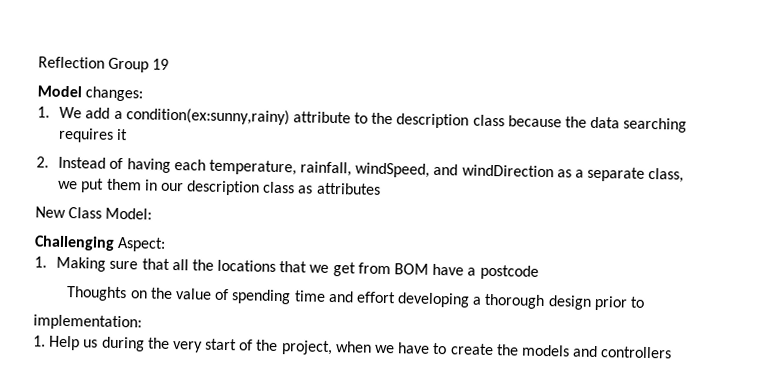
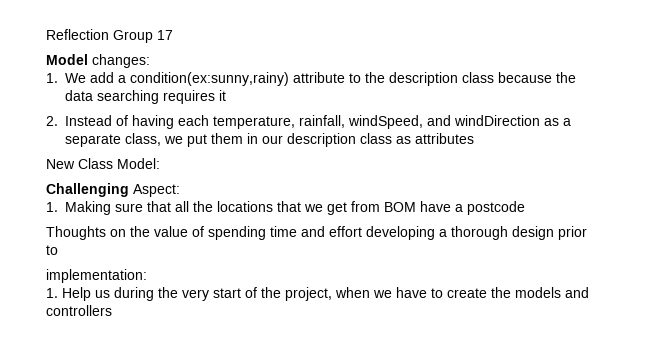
- Reflection Group 19
+ Reflection Group 17

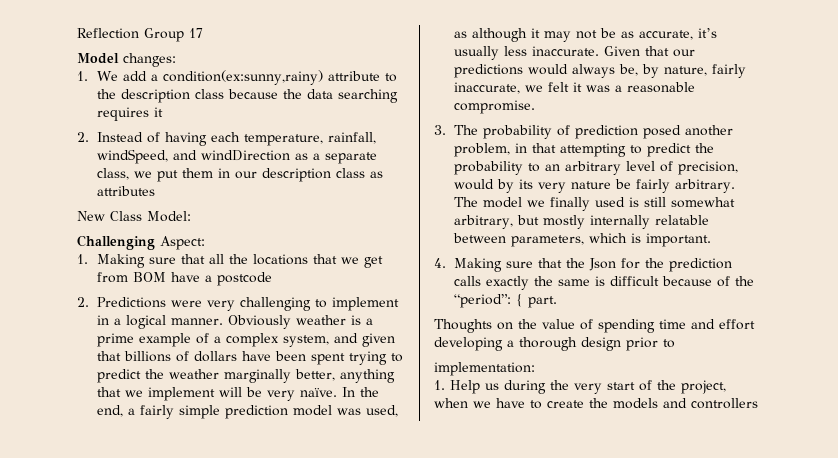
+ 2. Predictions were very challenging to implement in a logical manner. Obviously weather is a prime example of a complex system, and given that billions of dollars have been spent trying to predict the weather marginally better, anything that we implement will be very naïve. In the end, a fairly simple prediction model was used, as although it may not be as accurate, it’s usually less inaccurate. Given that our predictions would always be, by nature, fairly inaccurate, we felt it was a reasonable compromise.
+ 3. The probability of prediction posed another problem, in that attempting to predict the probability to an arbitrary level of precision, would by its very nature be fairly arbitrary. The model we finally used is still somewhat arbitrary, but mostly internally relatable between parameters, which is important.
+ 4. Making sure that the Json for the prediction calls exactly the same is difficult because of the “period”: { part.

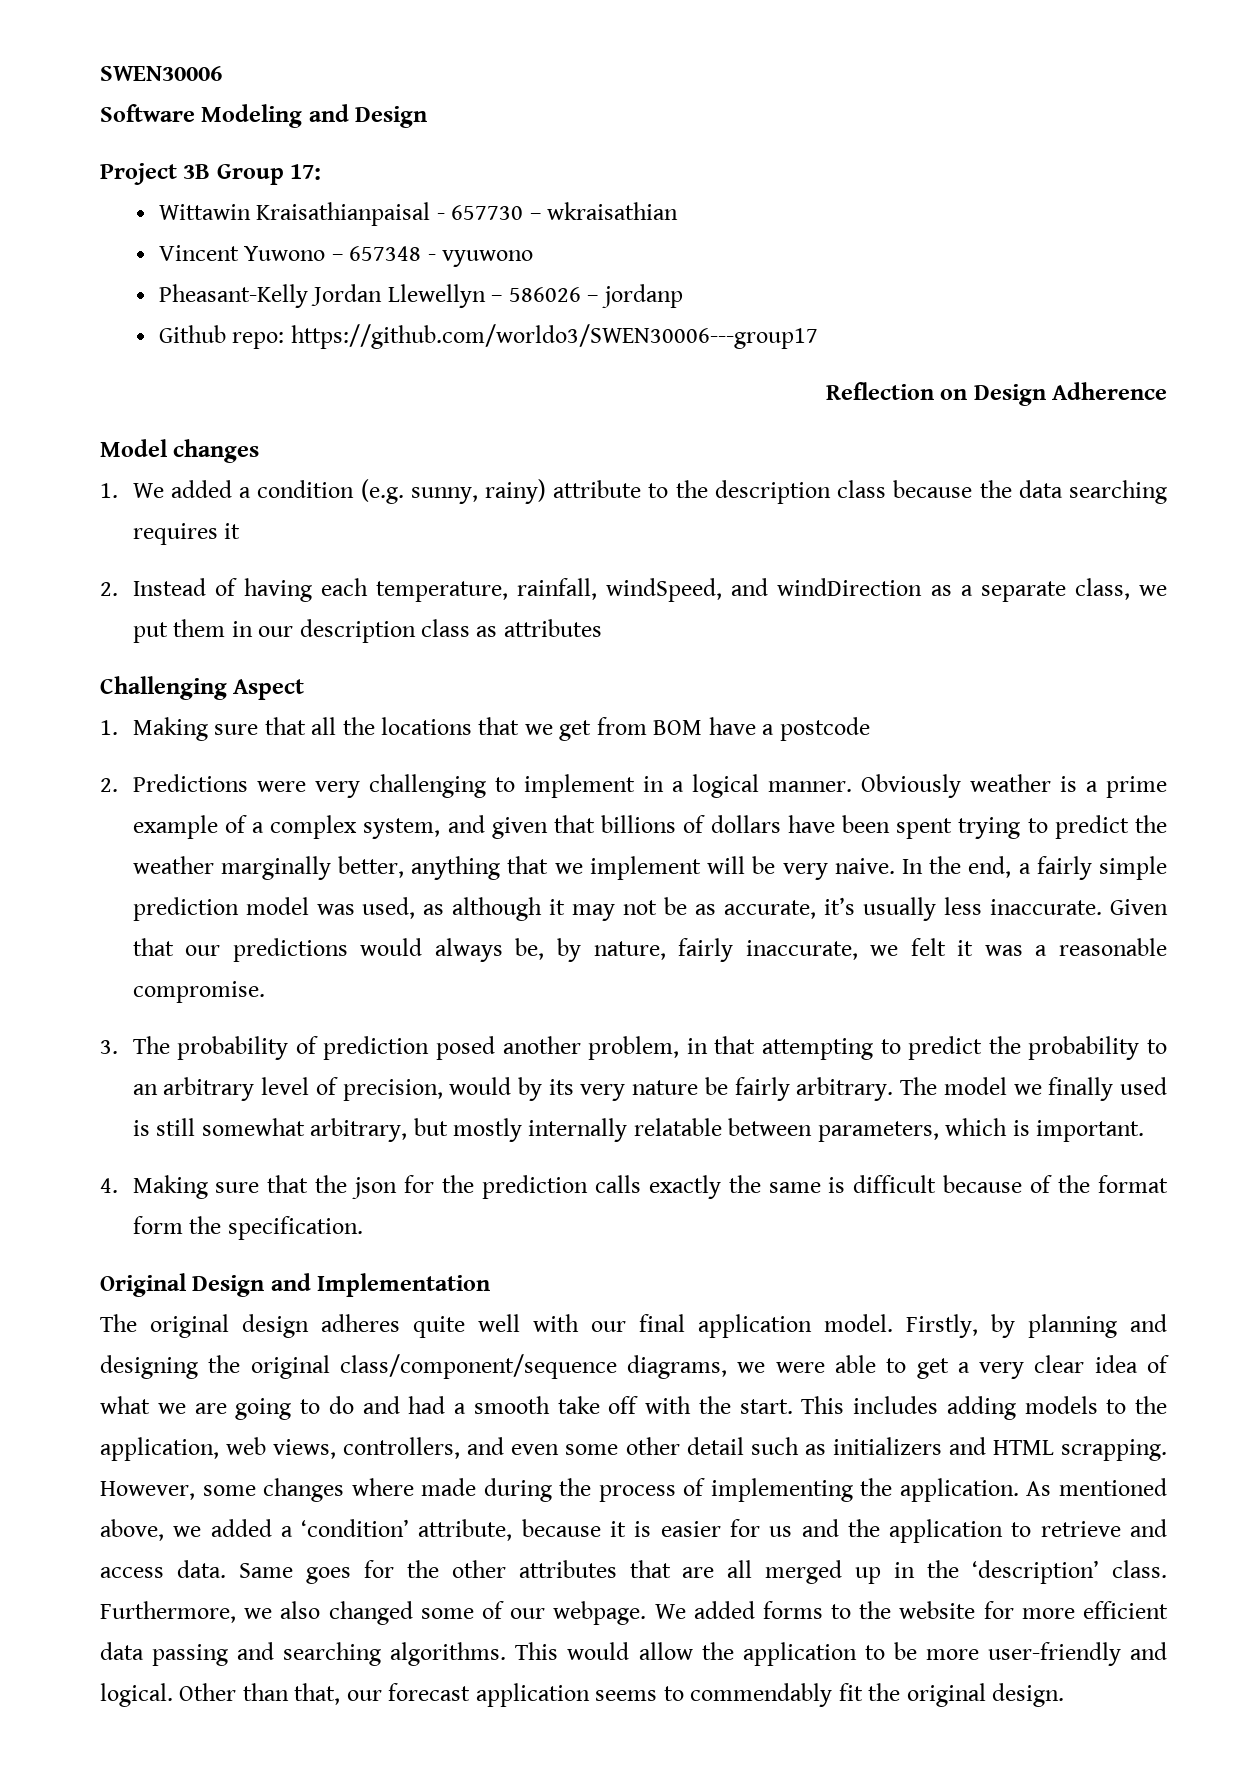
- Reflection Group 17
+ SWEN30006
+ Software Modeling and Design
+ Project 3B Group 17:
+ Wittawin Kraisathianpaisal - 657730 – wkraisathian
+ Vincent Yuwono – 657348 - vyuwono
+ Pheasant-Kelly Jordan Llewellyn – 586026 – jordanp
+ Github repo: https://github.com/worldo3/SWEN30006---group17
+ Reflection on Design Adherence
- Model changes:
+ Model changes
- 1. We add a condition(ex:sunny,rainy) attribute to the description class because the data searching requires it
+ 1. We added a condition (e.g. sunny, rainy) attribute to the description class because the data searching requires it
- New Class Model:
- Challenging Aspect:
+ Challenging Aspect
- Obviously weather is a prime example of a complex system, and given that billions of dollars have been spent trying to predict the weather marginally better, anything that we implement will be very naïve.
+ Obviously weather is a prime example of a complex system, and given that billions of dollars have been spent trying to predict the weather marginally better, anything that we implement will be very naive.
- 4. Making sure that the Json for the prediction calls exactly the same is difficult because of the “period”: { part.
- Thoughts on the value of spending time and effort developing a thorough design prior to
- implementation:
- 1. Help us during the very start of the project, when we have to create the models and controllers
+ 4. Making sure that the json for the prediction calls exactly the same is difficult because of the format form the specification.
+ Original Design and Implementation
+ The original design adheres quite well with our final application model. Firstly, by planning and designing the original class/component/sequence diagrams, we were able to get a very clear idea of what we are going to do and had a smooth take off with the start. This includes adding models to the application, web views, controllers, and even some other detail such as initializers and HTML scrapping. However, some changes where made during the process of implementing the application. As mentioned above, we added a ‘condition’ attribute, because it is easier for us and the application to retrieve and access data. Same goes for the other attributes that are all merged up in the ‘description’ class. Furthermore, we also changed some of our webpage. We added forms to the website for more efficient data passing and searching algorithms. This would allow the application to be more user-friendly and logical. Other than that, our forecast application seems to commendably fit the original design.

